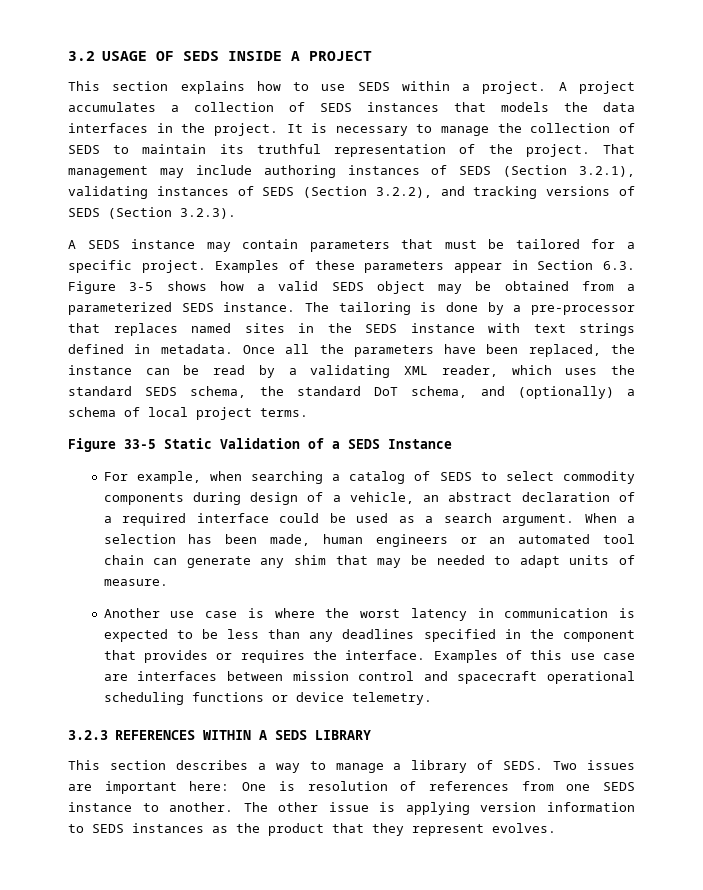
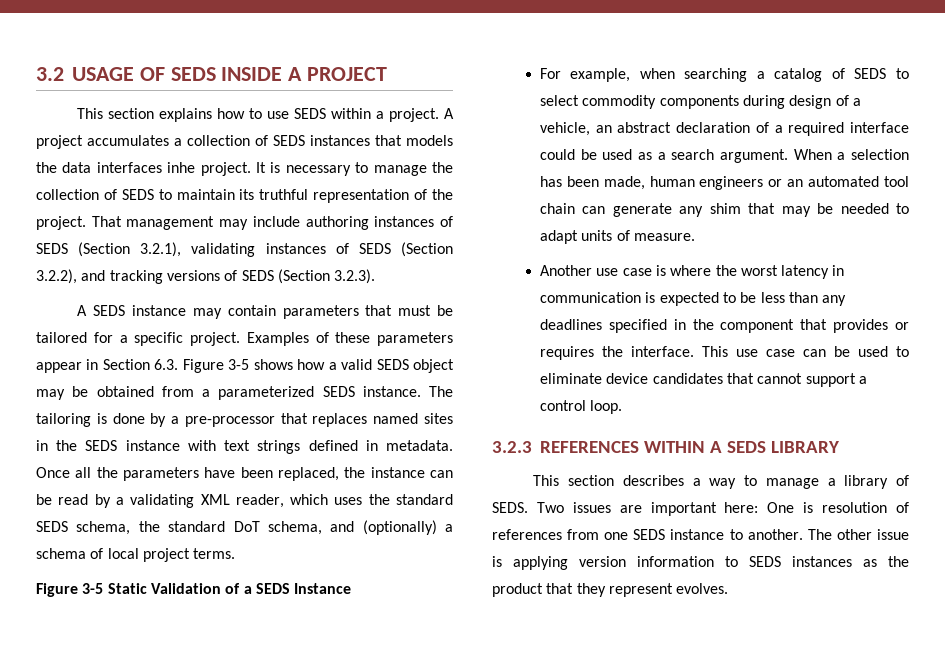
- A project accumulates a collection of SEDS instances that models the data interfaces in the project.
+ A project accumulates a collection of SEDS instances that models the data interfaces inhe project.
- Figure 33-5 Static Validation of a SEDS Instance
+ Figure 3-5 Static Validation of a SEDS Instance
- Examples of this use case are interfaces between mission control and spacecraft operational scheduling functions or device telemetry.
+ This use case can be used to eliminate device candidates that cannot support a control loop.

